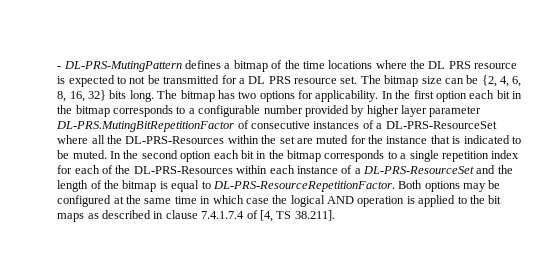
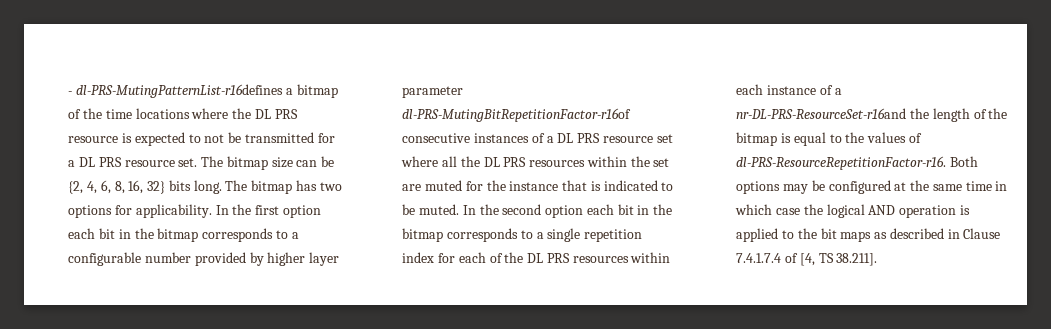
- - DL-PRS-MutingPattern defines a bitmap of the time locations where the DL PRS resource is expected to not be transmitted for a DL PRS resource set.
+ - dl-PRS-MutingPatternList-r16defines a bitmap of the time locations where the DL PRS resource is expected to not be transmitted for a DL PRS resource set.
- In the first option each bit in the bitmap corresponds to a configurable number provided by higher layer parameter DL-PRS.MutingBitRepetitionFactor of consecutive instances of a DL-PRS-ResourceSet where all the DL-PRS-Resources within the set are muted for the instance that is indicated to be muted.
+ In the first option each bit in the bitmap corresponds to a configurable number provided by higher layer parameter dl-PRS-MutingBitRepetitionFactor-r16of consecutive instances of a DL PRS resource set where all the DL PRS resources within the set are muted for the instance that is indicated to be muted.
- In the second option each bit in the bitmap corresponds to a single repetition index for each of the DL-PRS-Resources within each instance of a DL-PRS-ResourceSet and the length of the bitmap is equal to DL-PRS-ResourceRepetitionFactor.
+ In the second option each bit in the bitmap corresponds to a single repetition index for each of the DL PRS resources within each instance of a nr-DL-PRS-ResourceSet-r16and the length of the bitmap is equal to the values of dl-PRS-ResourceRepetitionFactor-r16.
- Both options may be configured at the same time in which case the logical AND operation is applied to the bit maps as described in clause 7.4.1.7.4 of [4, TS 38.211].
+ Both options may be configured at the same time in which case the logical AND operation is applied to the bit maps as described in Clause 7.4.1.7.4 of [4, TS 38.211].

